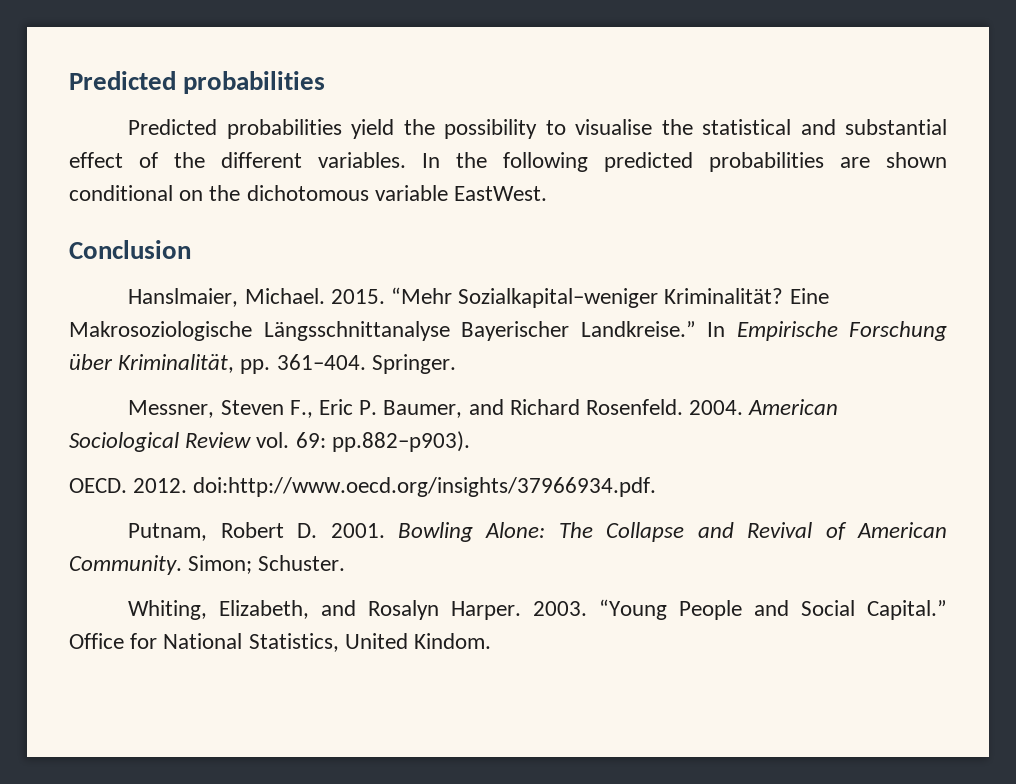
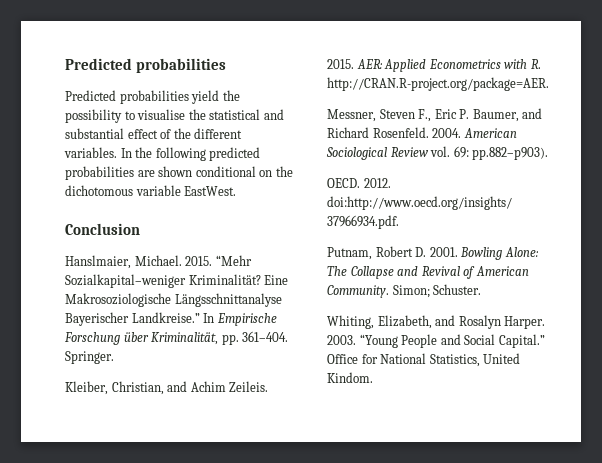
+ Kleiber, Christian, and Achim Zeileis. 2015. AER: Applied Econometrics with R. http://CRAN.R-project.org/package=AER.

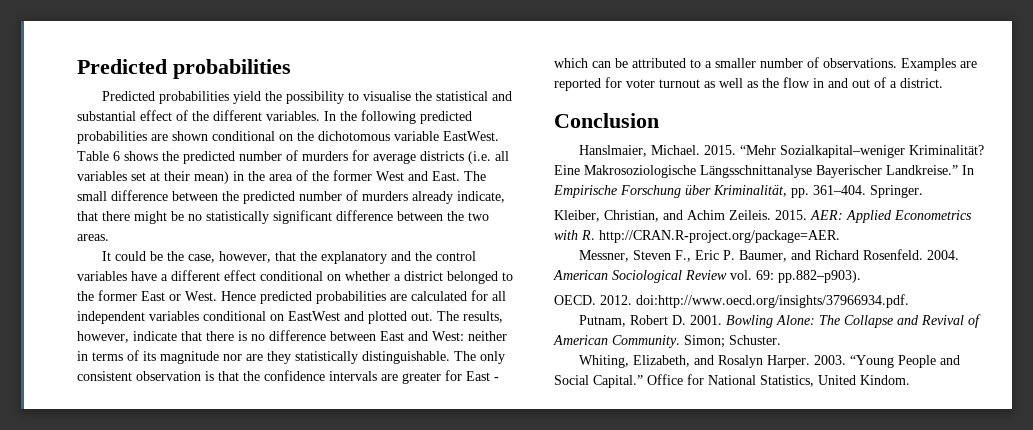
+ Table 6 shows the predicted number of murders for average districts (i.e. all variables set at their mean) in the area of the former West and East. The small difference between the predicted number of murders already indicate, that there might be no statistically significant difference between the two areas.
+ It could be the case, however, that the explanatory and the control variables have a different effect conditional on whether a district belonged to the former East or West. Hence predicted probabilities are calculated for all independent variables conditional on EastWest and plotted out. The results, however, indicate that there is no difference between East and West: neither in terms of its magnitude nor are they statistically distinguishable. The only consistent observation is that the confidence intervals are greater for East - which can be attributed to a smaller number of observations. Examples are reported for voter turnout as well as the flow in and out of a district.

